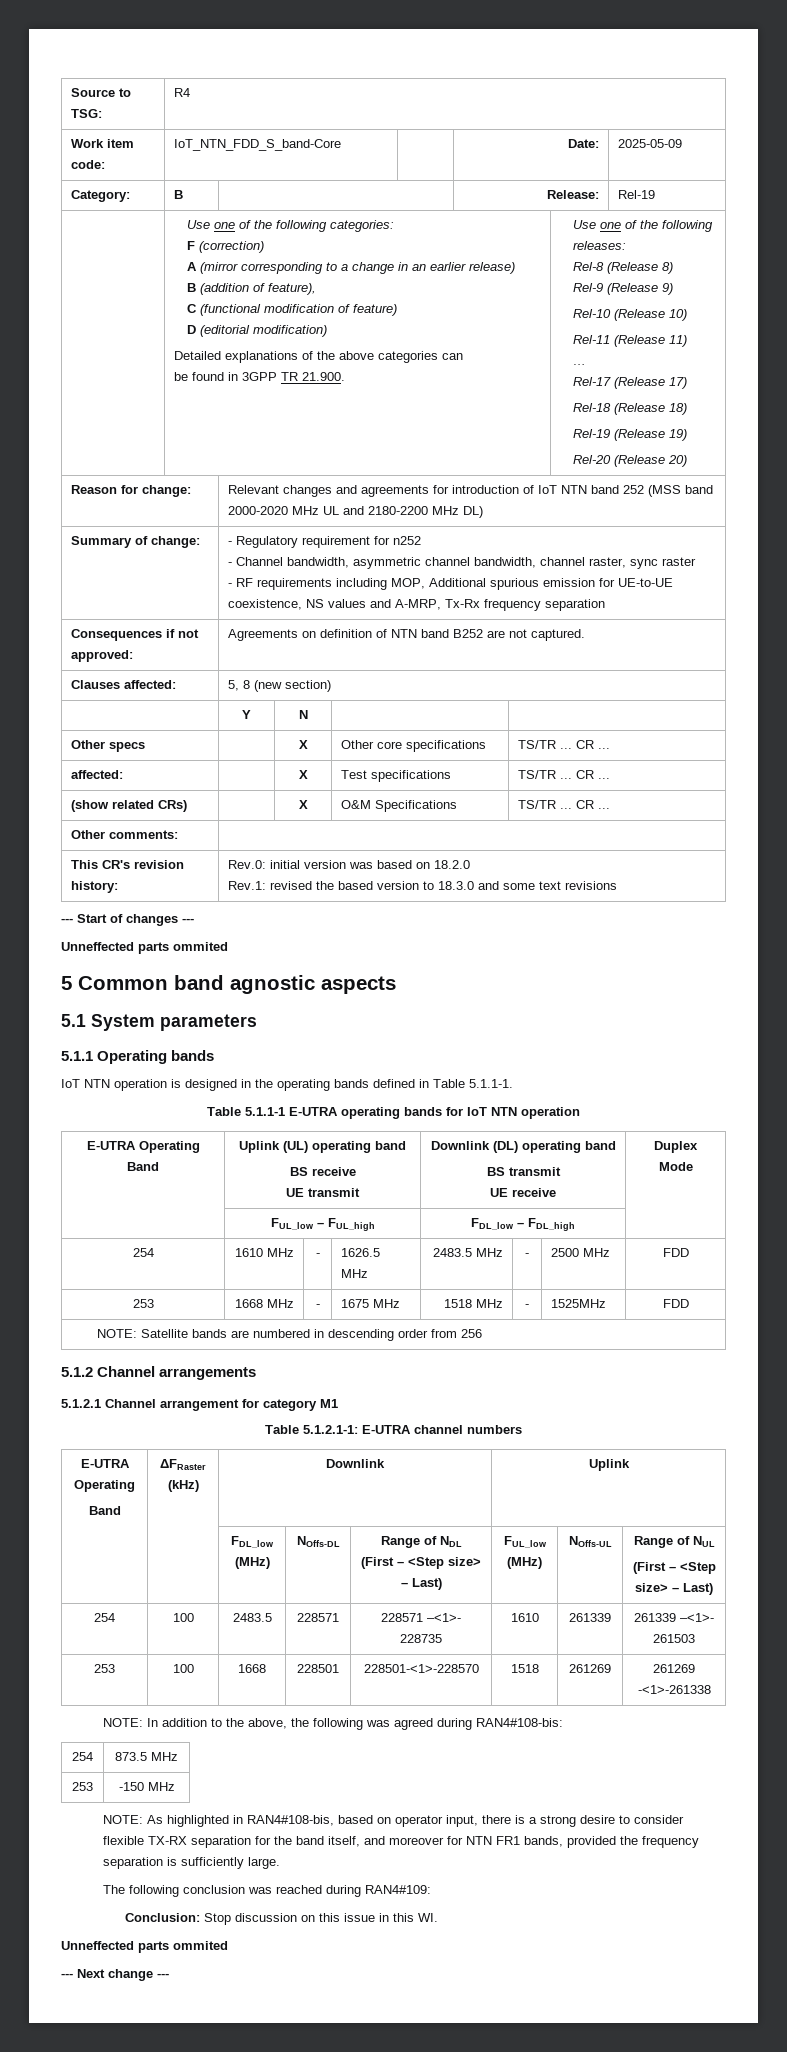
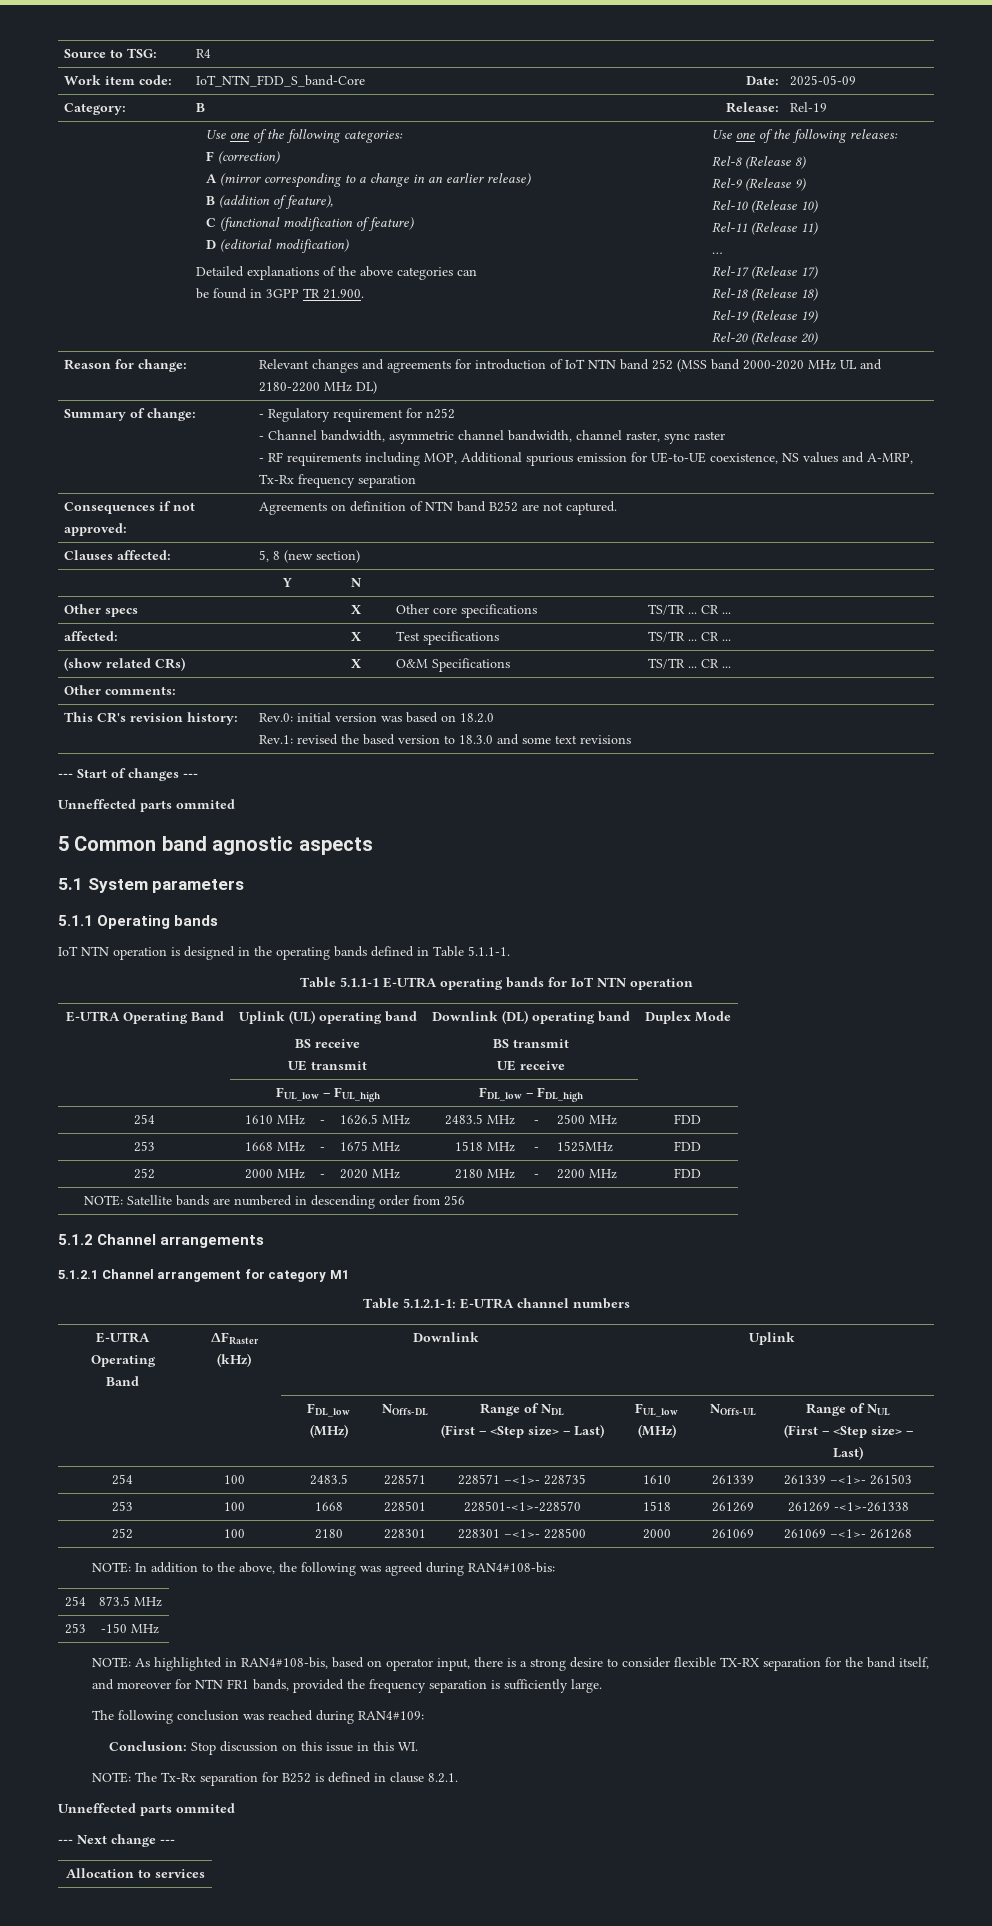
+ 252 | 2000 MHz | - | 2020 MHz | 2180 MHz | - | 2200 MHz | FDD
+ 252 | 100 | 2180 | 228301 | 228301 –<1>- 228500 | 2000 | 261069 | 261069 –<1>- 261268
+ NOTE: The Tx-Rx separation for B252 is defined in clause 8.2.1.
+ Allocation to services

